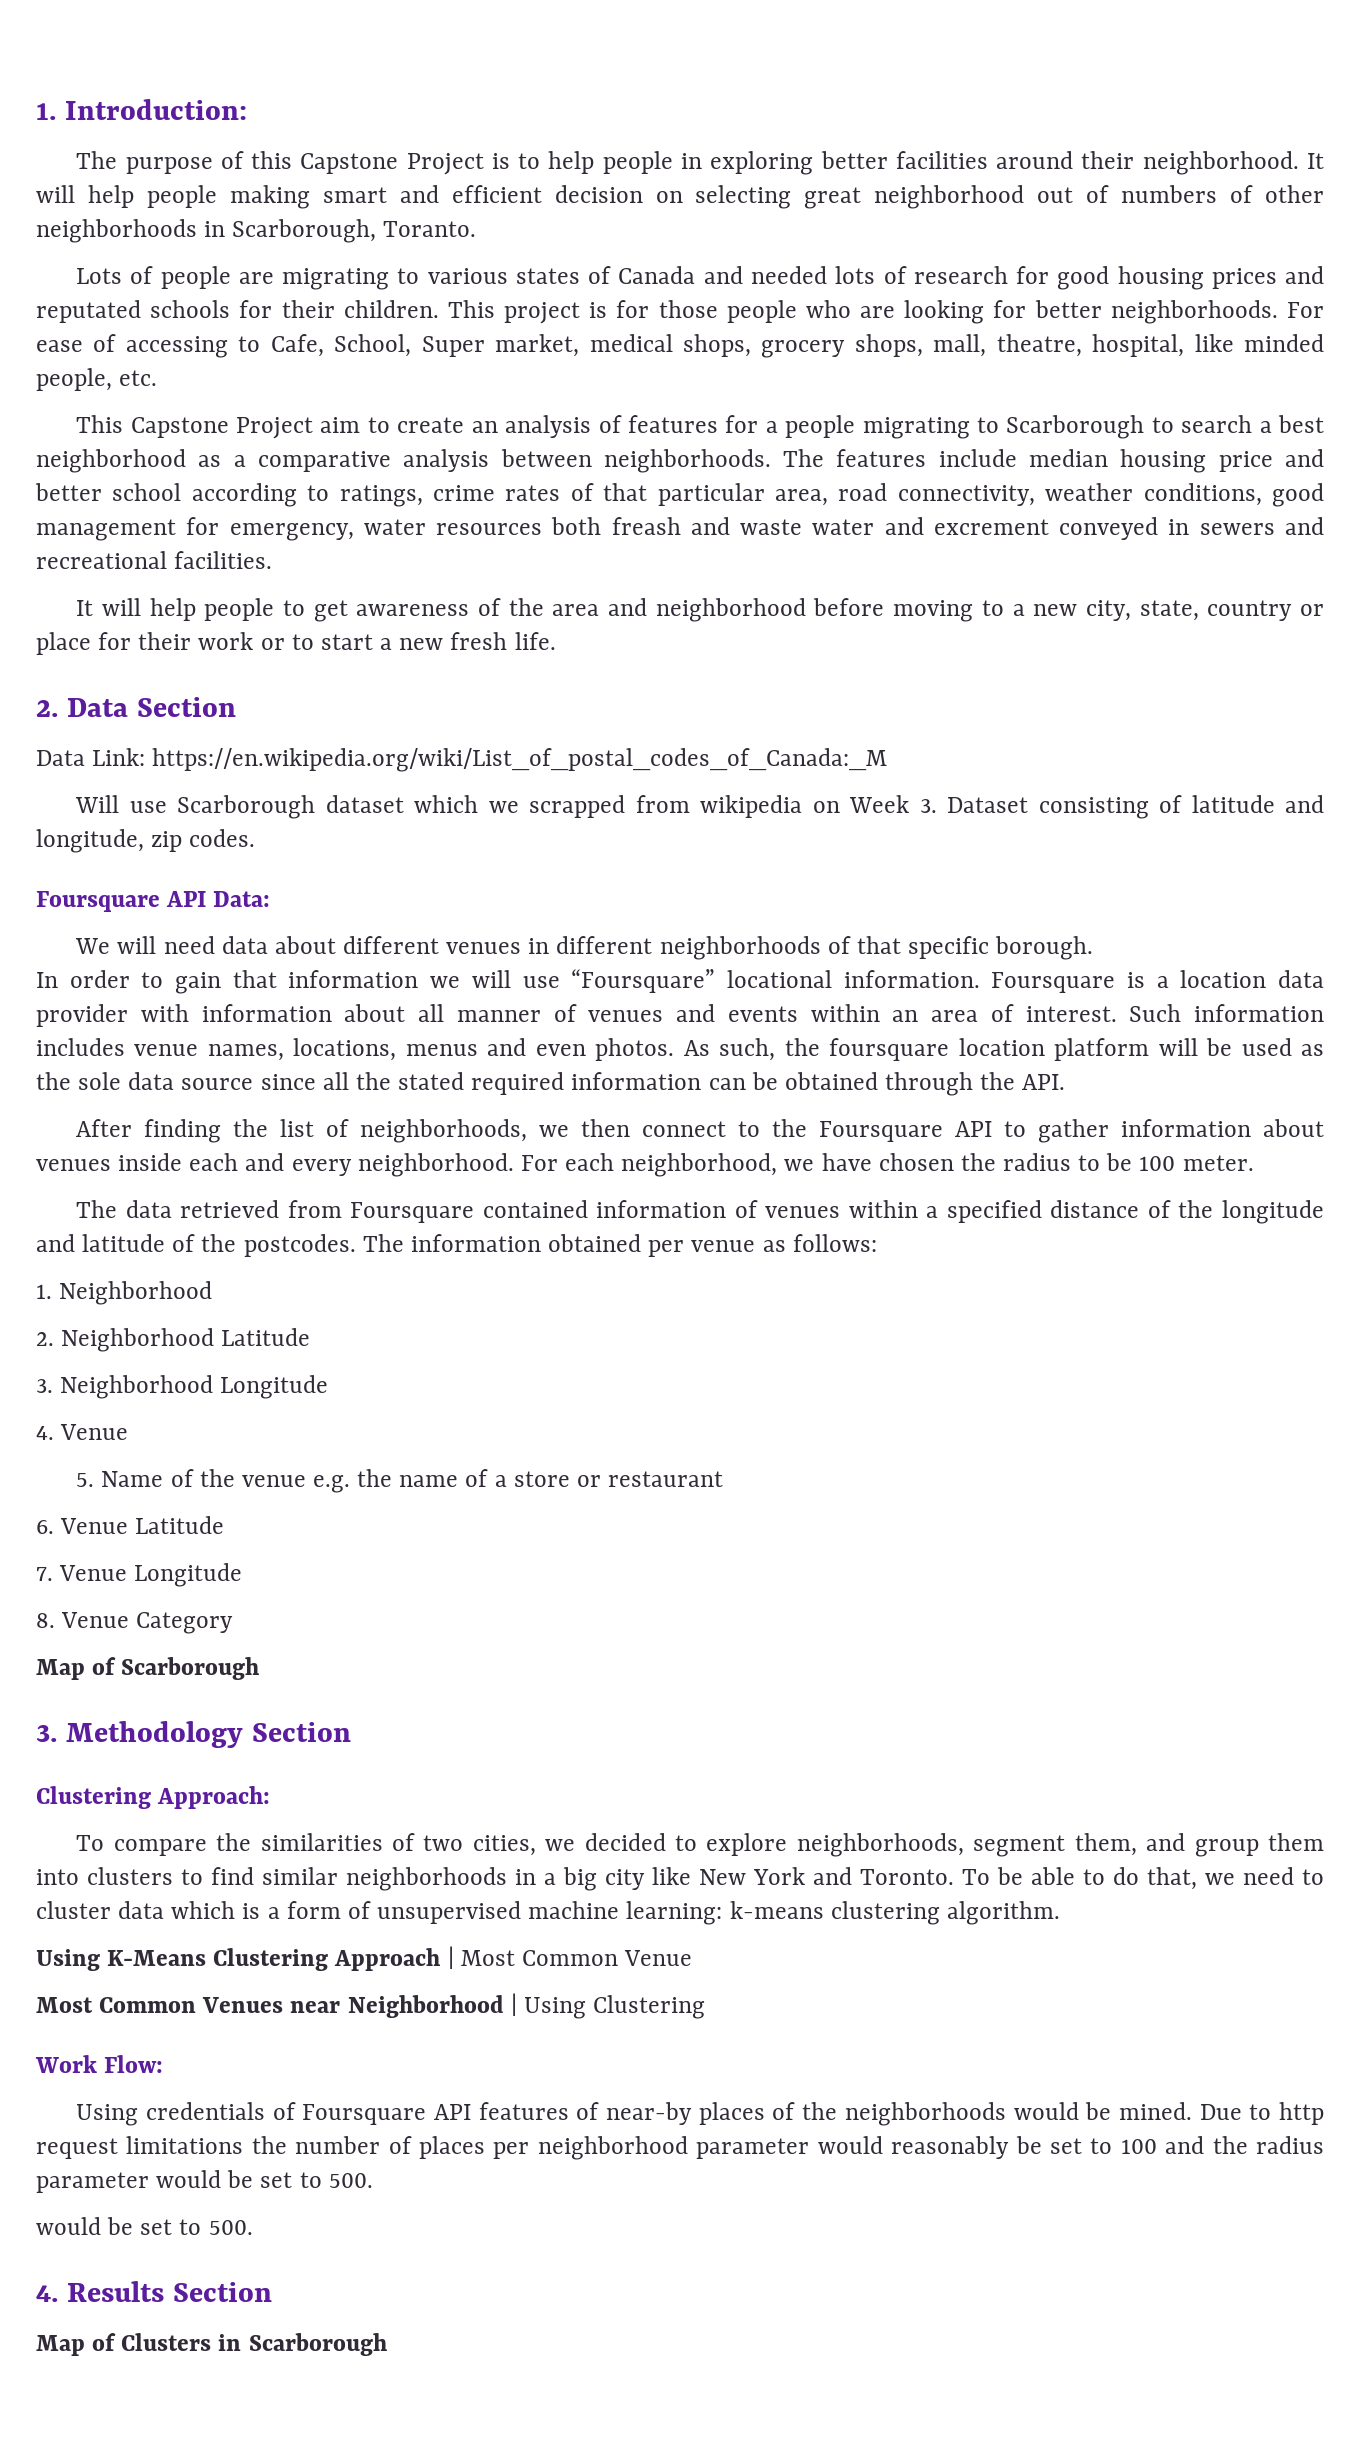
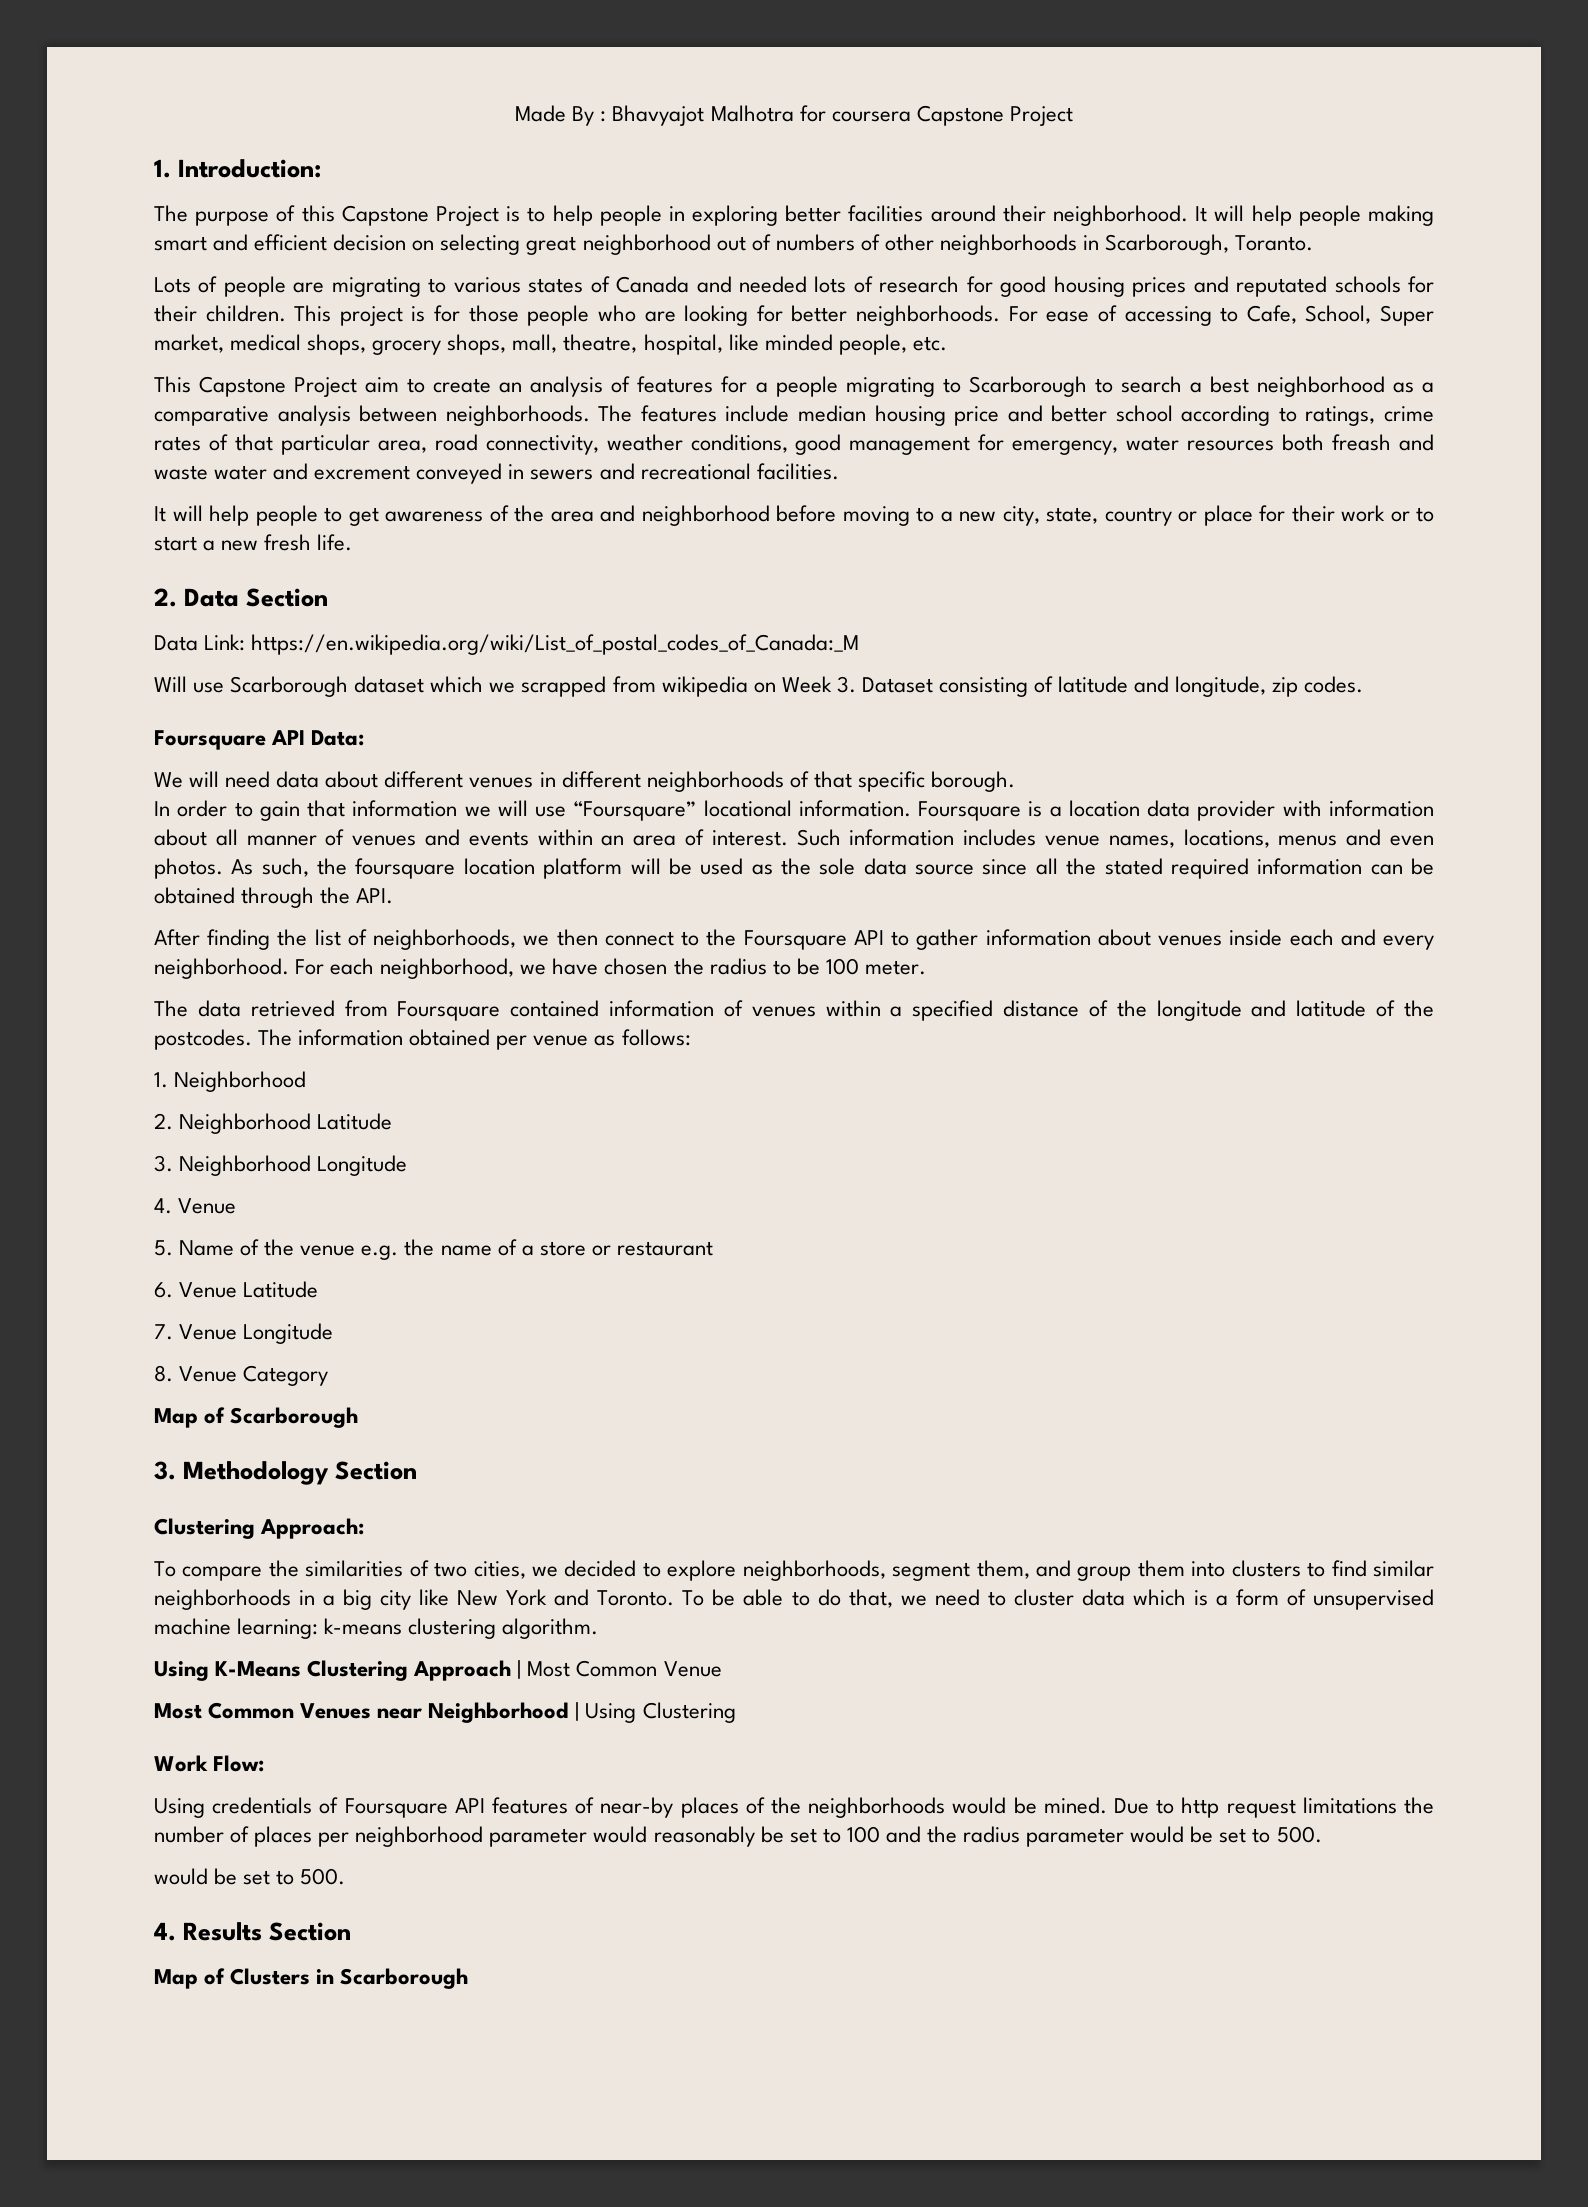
+ Made By : Bhavyajot Malhotra for coursera Capstone Project

